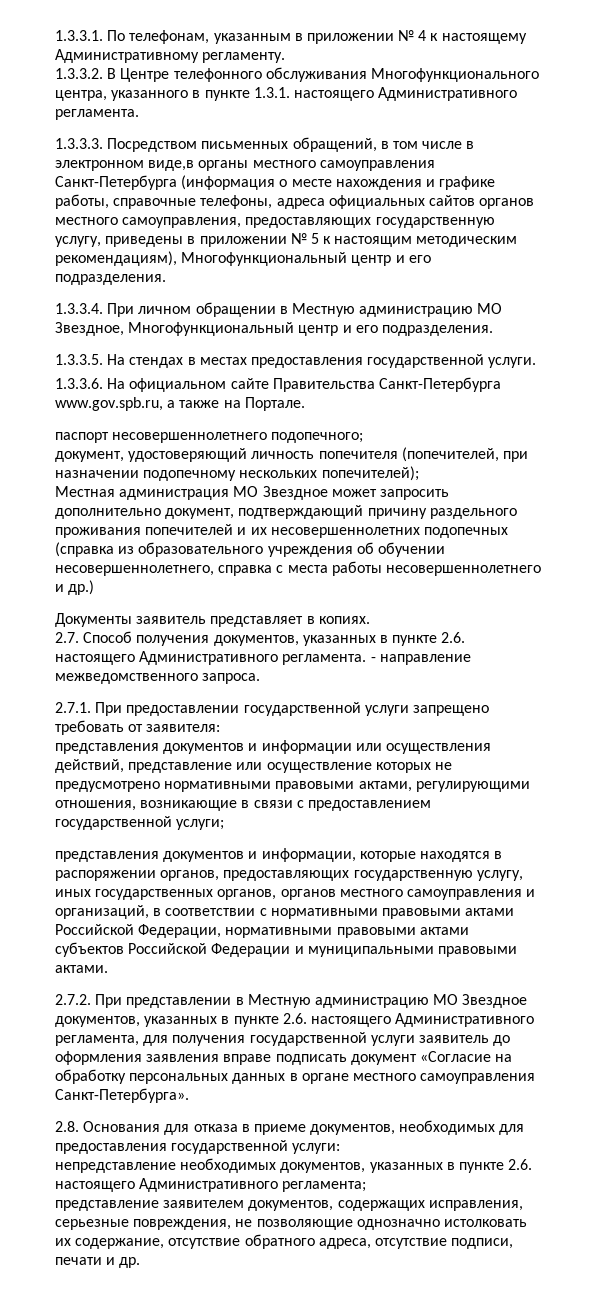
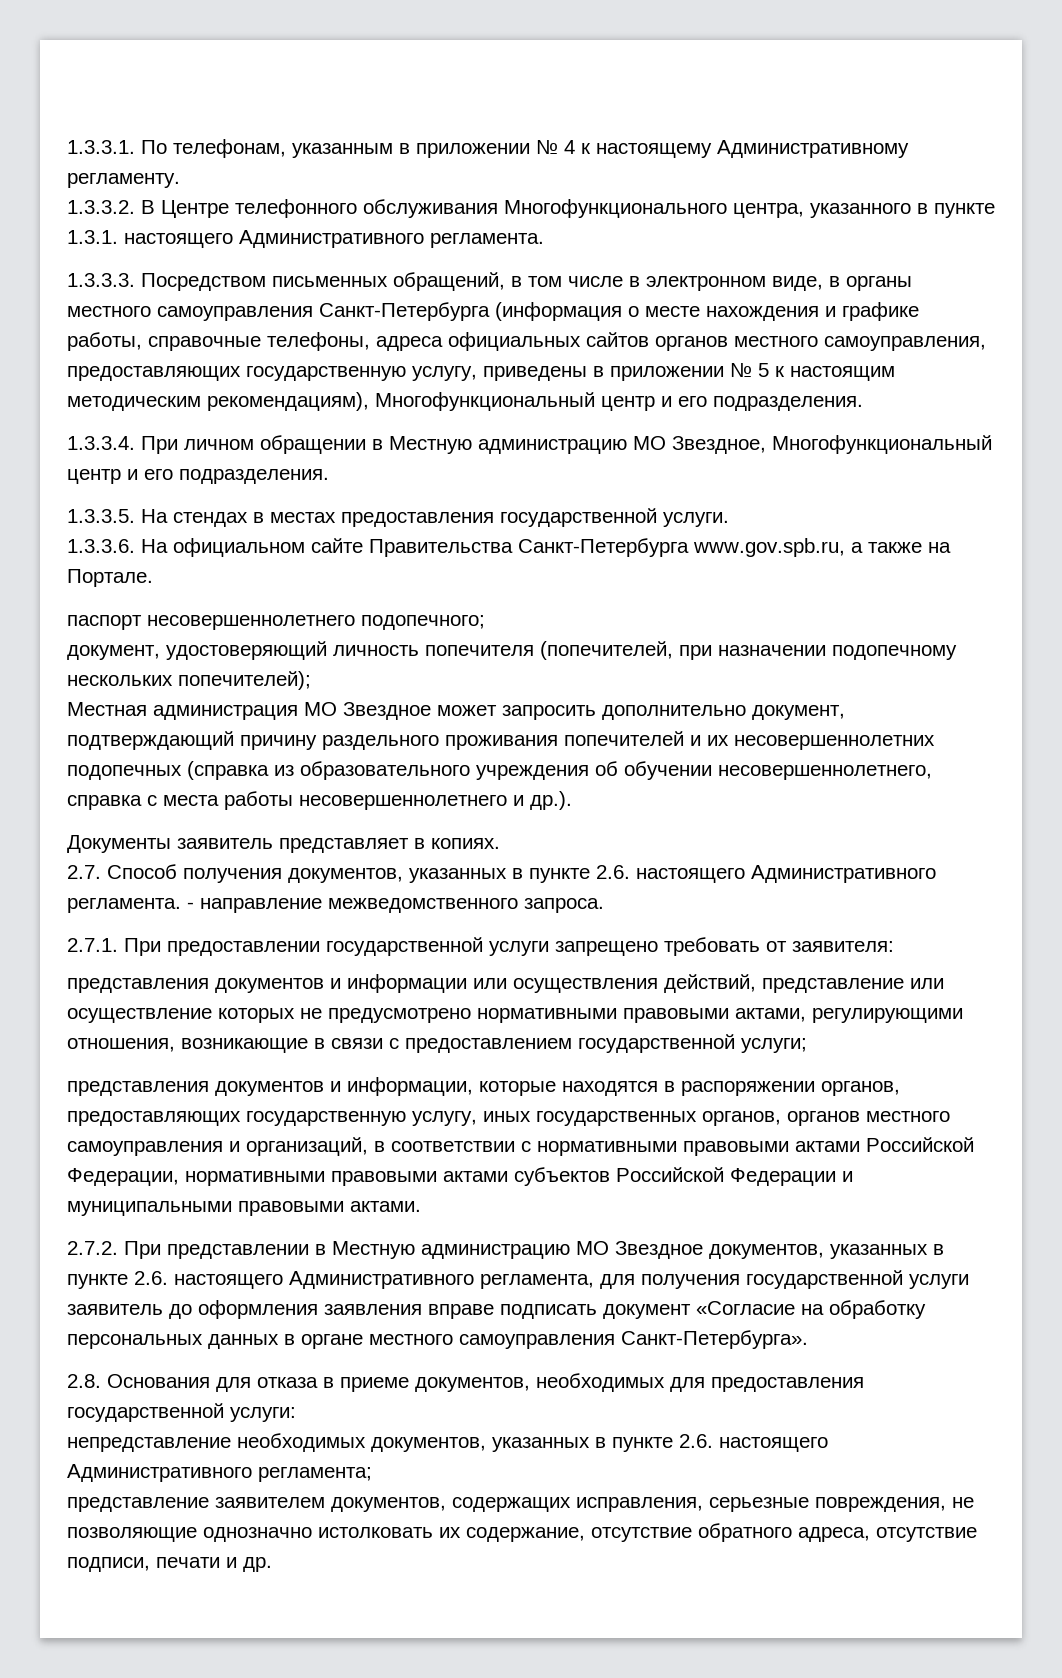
- 1.3.3.3. Посредством письменных обращений, в том числе в электронном виде,в органы местного самоуправления Санкт-Петербурга (информация о месте нахождения и графике работы, справочные телефоны, адреса официальных сайтов органов местного самоуправления, предоставляющих государственную услугу, приведены в приложении № 5 к настоящим методическим рекомендациям), Многофункциональный центр и его подразделения.
+ 1.3.3.3. Посредством письменных обращений, в том числе в электронном виде, в органы местного самоуправления Санкт-Петербурга (информация о месте нахождения и графике работы, справочные телефоны, адреса официальных сайтов органов местного самоуправления, предоставляющих государственную услугу, приведены в приложении № 5 к настоящим методическим рекомендациям), Многофункциональный центр и его подразделения.
- Местная администрация МО Звездное может запросить дополнительно документ, подтверждающий причину раздельного проживания попечителей и их несовершеннолетних подопечных (справка из образовательного учреждения об обучении несовершеннолетнего, справка с места работы несовершеннолетнего и др.)
+ Местная администрация МО Звездное может запросить дополнительно документ, подтверждающий причину раздельного проживания попечителей и их несовершеннолетних подопечных (справка из образовательного учреждения об обучении несовершеннолетнего, справка с места работы несовершеннолетнего и др.).

